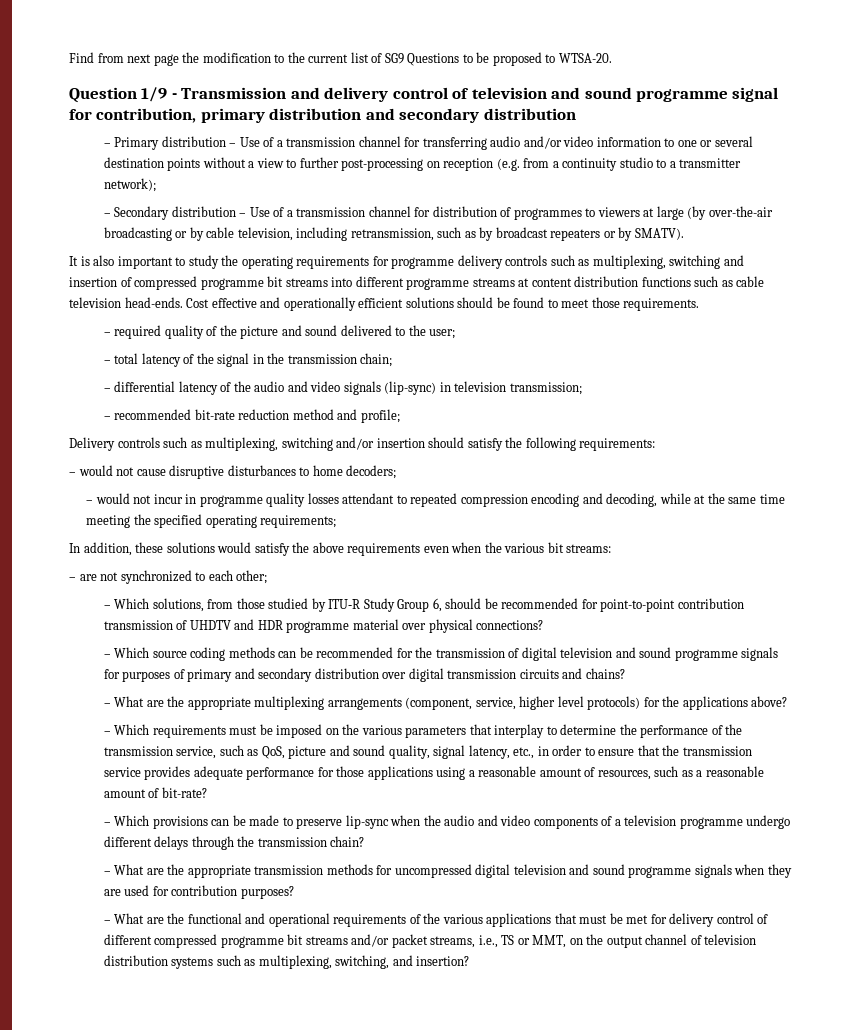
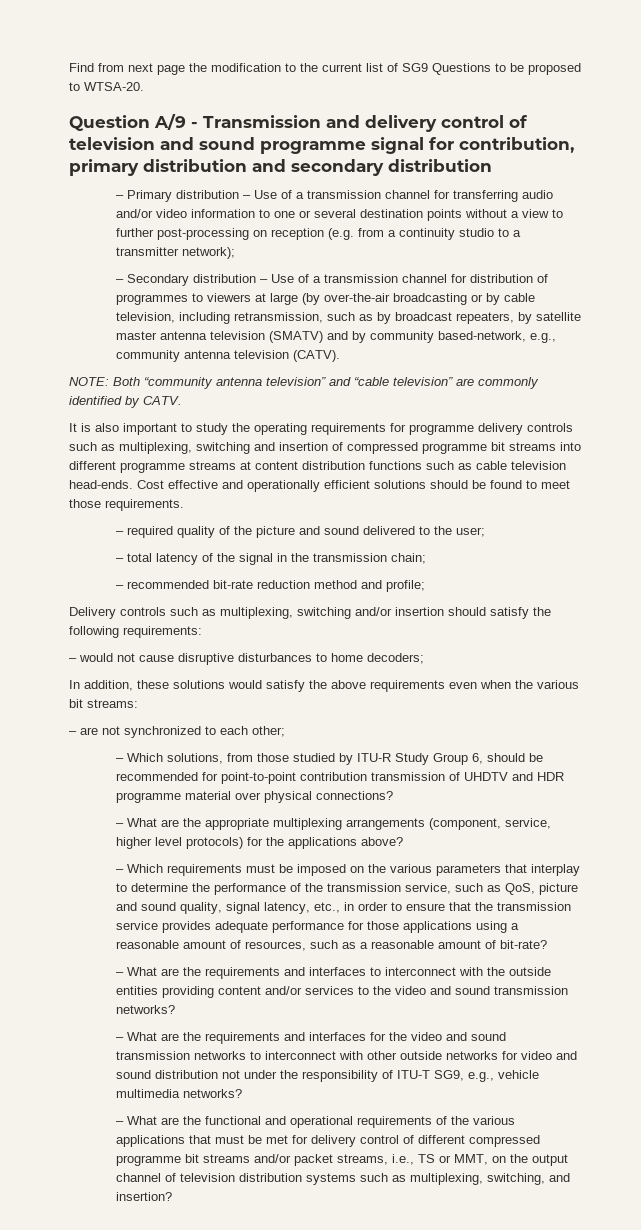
- Question 1/9 - Transmission and delivery control of television and sound programme signal for contribution, primary distribution and secondary distribution
+ Question A/9 - Transmission and delivery control of television and sound programme signal for contribution, primary distribution and secondary distribution
- – Secondary distribution – Use of a transmission channel for distribution of programmes to viewers at large (by over-the-air broadcasting or by cable television, including retransmission, such as by broadcast repeaters or by SMATV).
+ – Secondary distribution – Use of a transmission channel for distribution of programmes to viewers at large (by over-the-air broadcasting or by cable television, including retransmission, such as by broadcast repeaters, by satellite master antenna television (SMATV) and by community based-network, e.g., community antenna television (CATV).
+ NOTE: Both “community antenna television” and “cable television” are commonly identified by CATV.
- – differential latency of the audio and video signals (lip-sync) in television transmission;
- – would not incur in programme quality losses attendant to repeated compression encoding and decoding, while at the same time meeting the specified operating requirements;
- – Which source coding methods can be recommended for the transmission of digital television and sound programme signals for purposes of primary and secondary distribution over digital transmission circuits and chains?
- – Which provisions can be made to preserve lip-sync when the audio and video components of a television programme undergo different delays through the transmission chain?
- – What are the appropriate transmission methods for uncompressed digital television and sound programme signals when they are used for contribution purposes?
+ – What are the requirements and interfaces to interconnect with the outside entities providing content and/or services to the video and sound transmission networks?
+ – What are the requirements and interfaces for the video and sound transmission networks to interconnect with other outside networks for video and sound distribution not under the responsibility of ITU-T SG9, e.g., vehicle multimedia networks?

